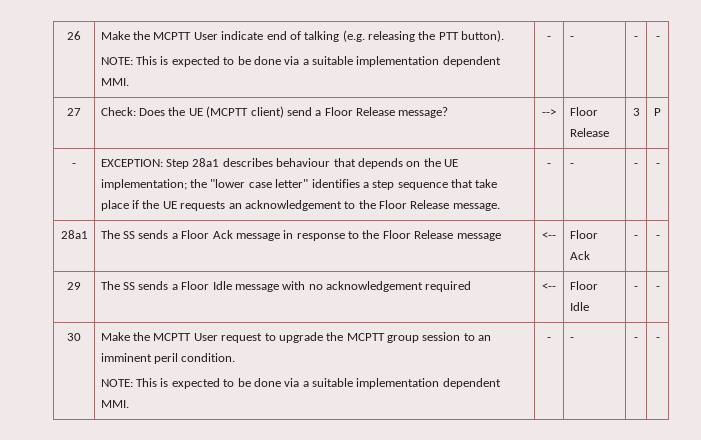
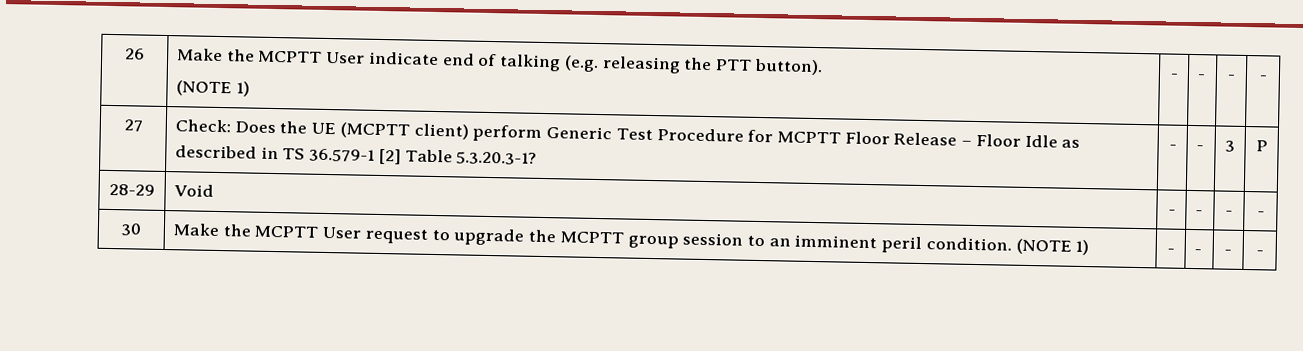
  26 | Make the MCPTT User indicate end of talking (e.g. releasing the PTT button).
- NOTE: This is expected to be done via a suitable implementation dependent MMI. | - | - | - | -
+ (NOTE 1) | - | - | - | -
- 27 | Check: Does the UE (MCPTT client) send a Floor Release message? | --> | Floor Release | 3 | P
- - | EXCEPTION: Step 28a1 describes behaviour that depends on the UE implementation; the "lower case letter" identifies a step sequence that take place if the UE requests an acknowledgement to the Floor Release message. | - | - | - | -
- 28a1 | The SS sends a Floor Ack message in response to the Floor Release message | <-- | Floor Ack | - | -
- 29 | The SS sends a Floor Idle message with no acknowledgement required | <-- | Floor Idle | - | -
+ 27 | Check: Does the UE (MCPTT client) perform Generic Test Procedure for MCPTT Floor Release – Floor Idle as described in TS 36.579-1 [2] Table 5.3.20.3-1? | - | - | 3 | P
+ 28-29 | Void | - | - | - | -
- 30 | Make the MCPTT User request to upgrade the MCPTT group session to an imminent peril condition.
- NOTE: This is expected to be done via a suitable implementation dependent MMI. | - | - | - | -
+ 30 | Make the MCPTT User request to upgrade the MCPTT group session to an imminent peril condition. (NOTE 1) | - | - | - | -

